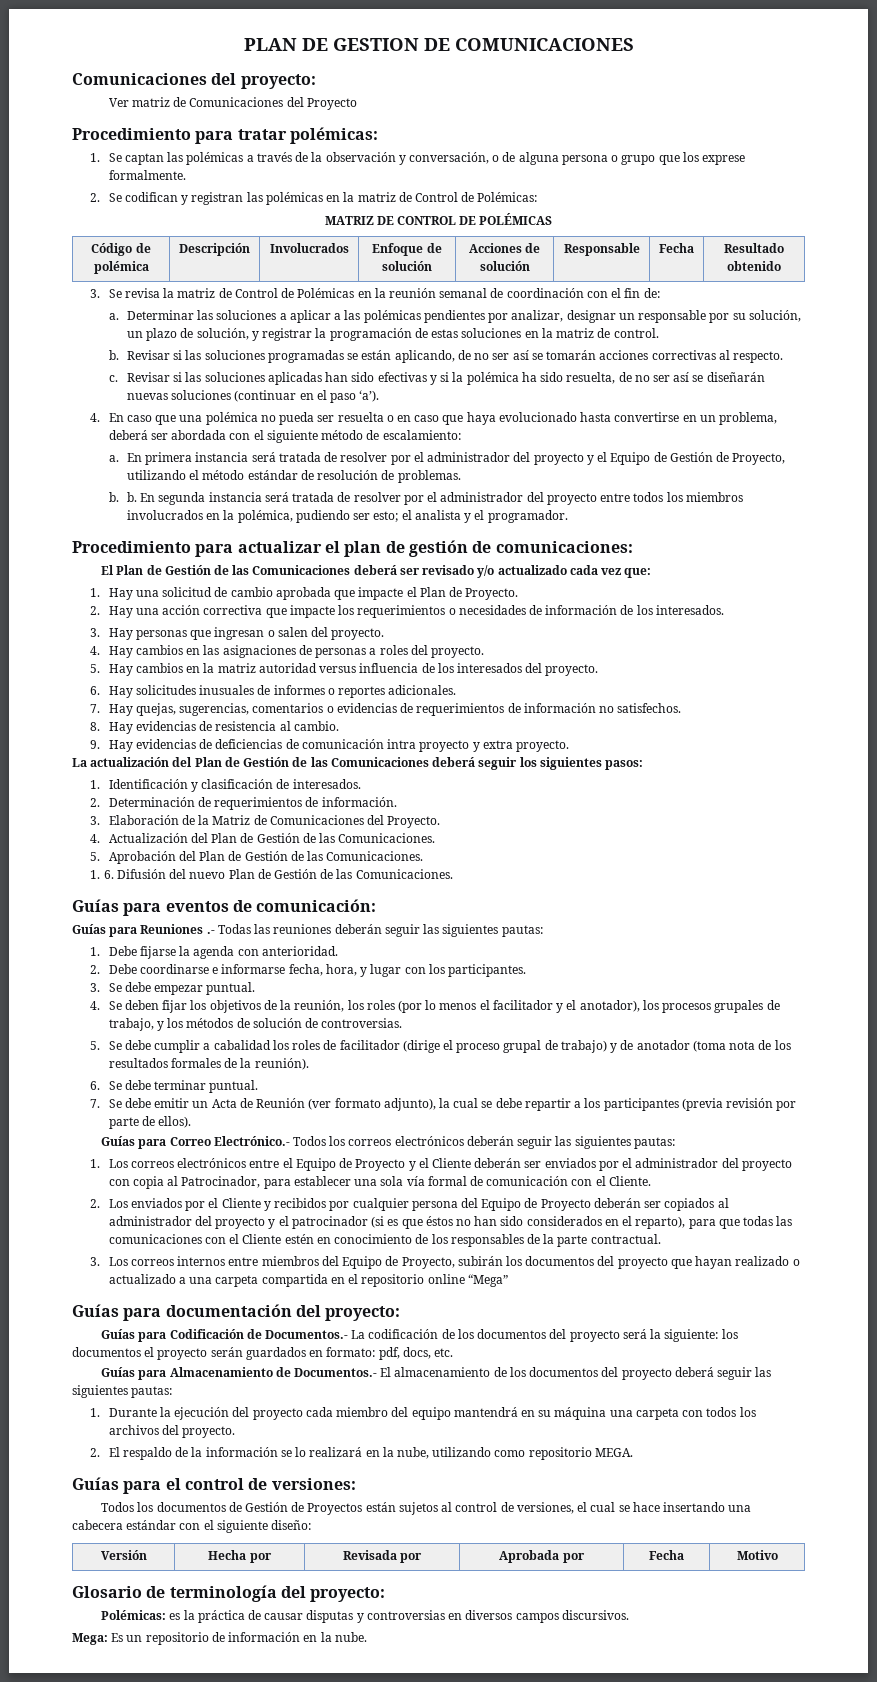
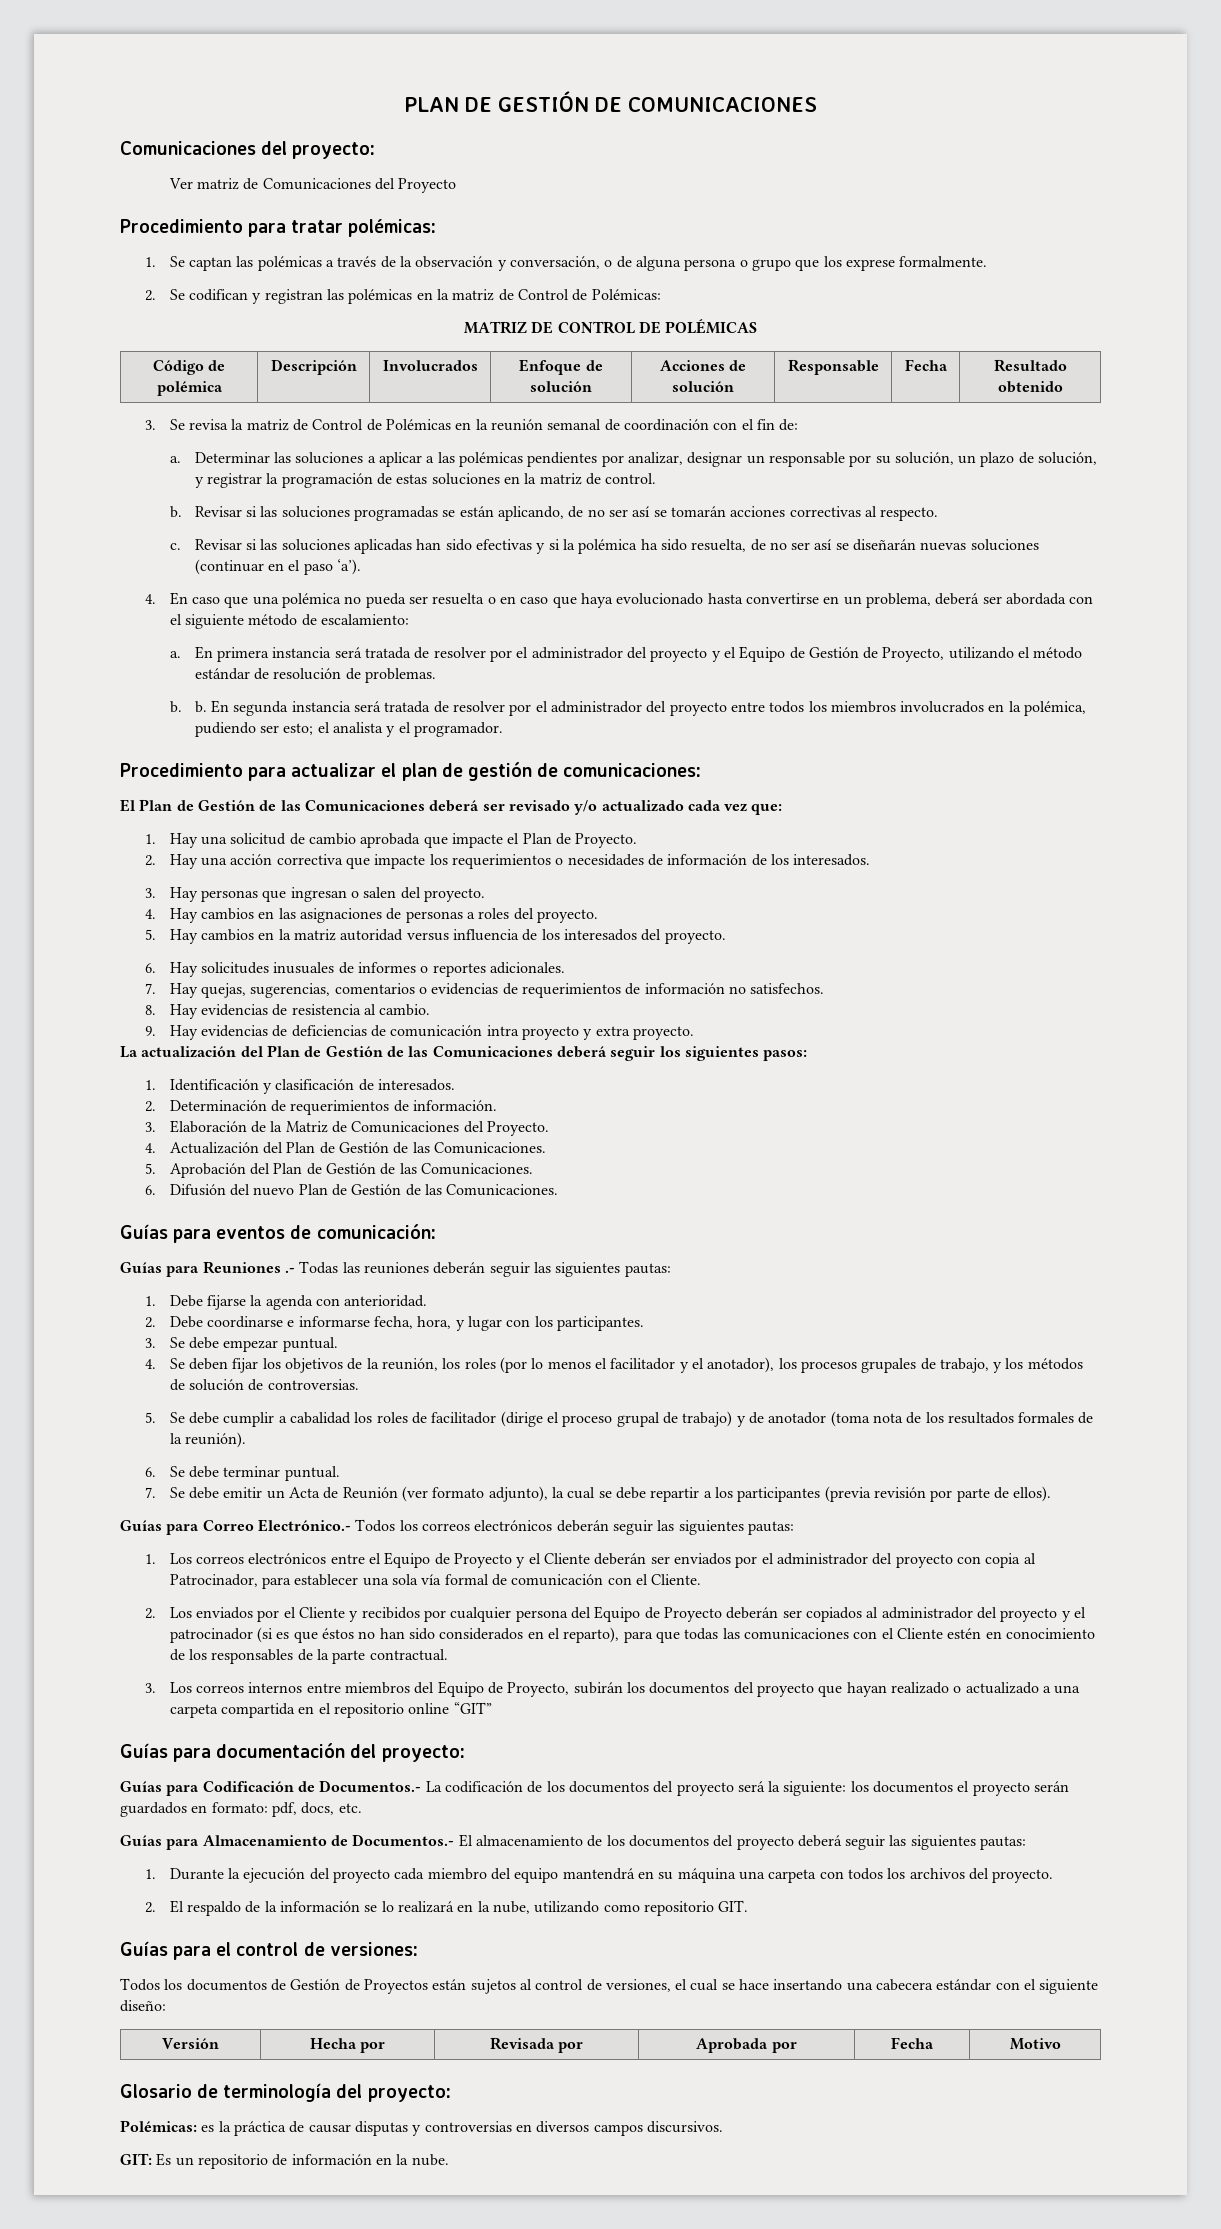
- PLAN DE GESTION DE COMUNICACIONES
+ PLAN DE GESTIÓN DE COMUNICACIONES
- 1. 6. Difusión del nuevo Plan de Gestión de las Comunicaciones.
+ 6. Difusión del nuevo Plan de Gestión de las Comunicaciones.
- 3. Los correos internos entre miembros del Equipo de Proyecto, subirán los documentos del proyecto que hayan realizado o actualizado a una carpeta compartida en el repositorio online “Mega”
+ 3. Los correos internos entre miembros del Equipo de Proyecto, subirán los documentos del proyecto que hayan realizado o actualizado a una carpeta compartida en el repositorio online “GIT”
- 2. El respaldo de la información se lo realizará en la nube, utilizando como repositorio MEGA.
+ 2. El respaldo de la información se lo realizará en la nube, utilizando como repositorio GIT.
- Mega: Es un repositorio de información en la nube.
+ GIT: Es un repositorio de información en la nube.

